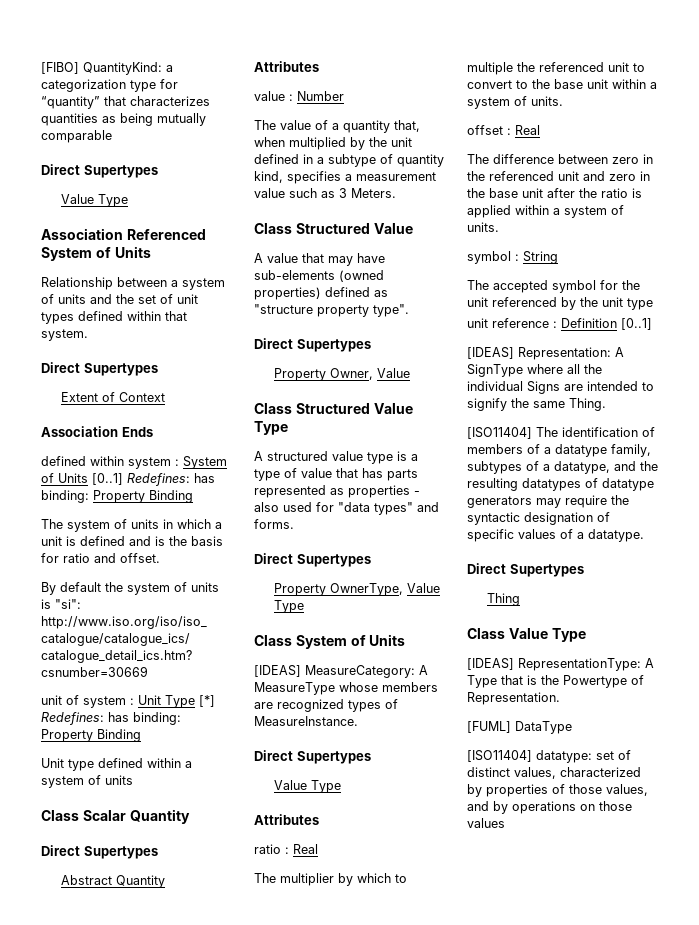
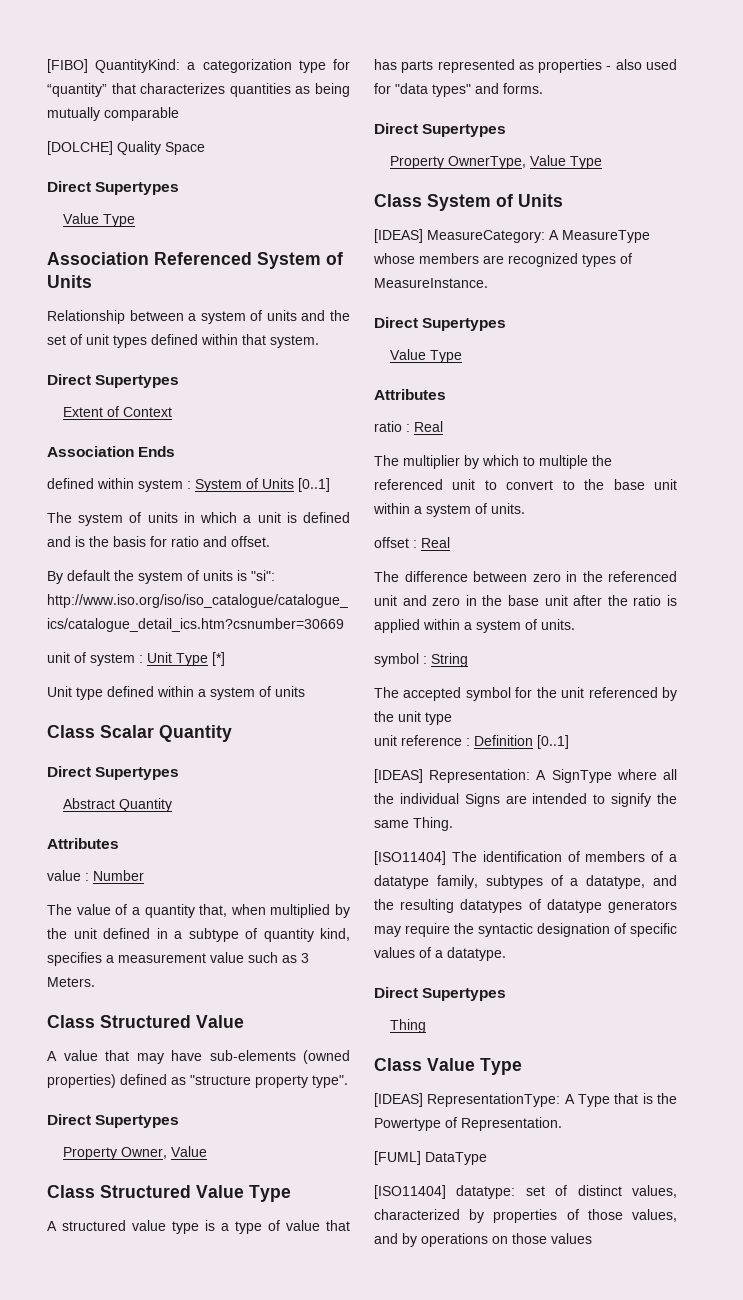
+ [DOLCHE] Quality Space
- defined within system : System of Units [0..1] Redefines: has binding: Property Binding
+ defined within system : System of Units [0..1]
- unit of system : Unit Type [*] Redefines: has binding: Property Binding
+ unit of system : Unit Type [*]

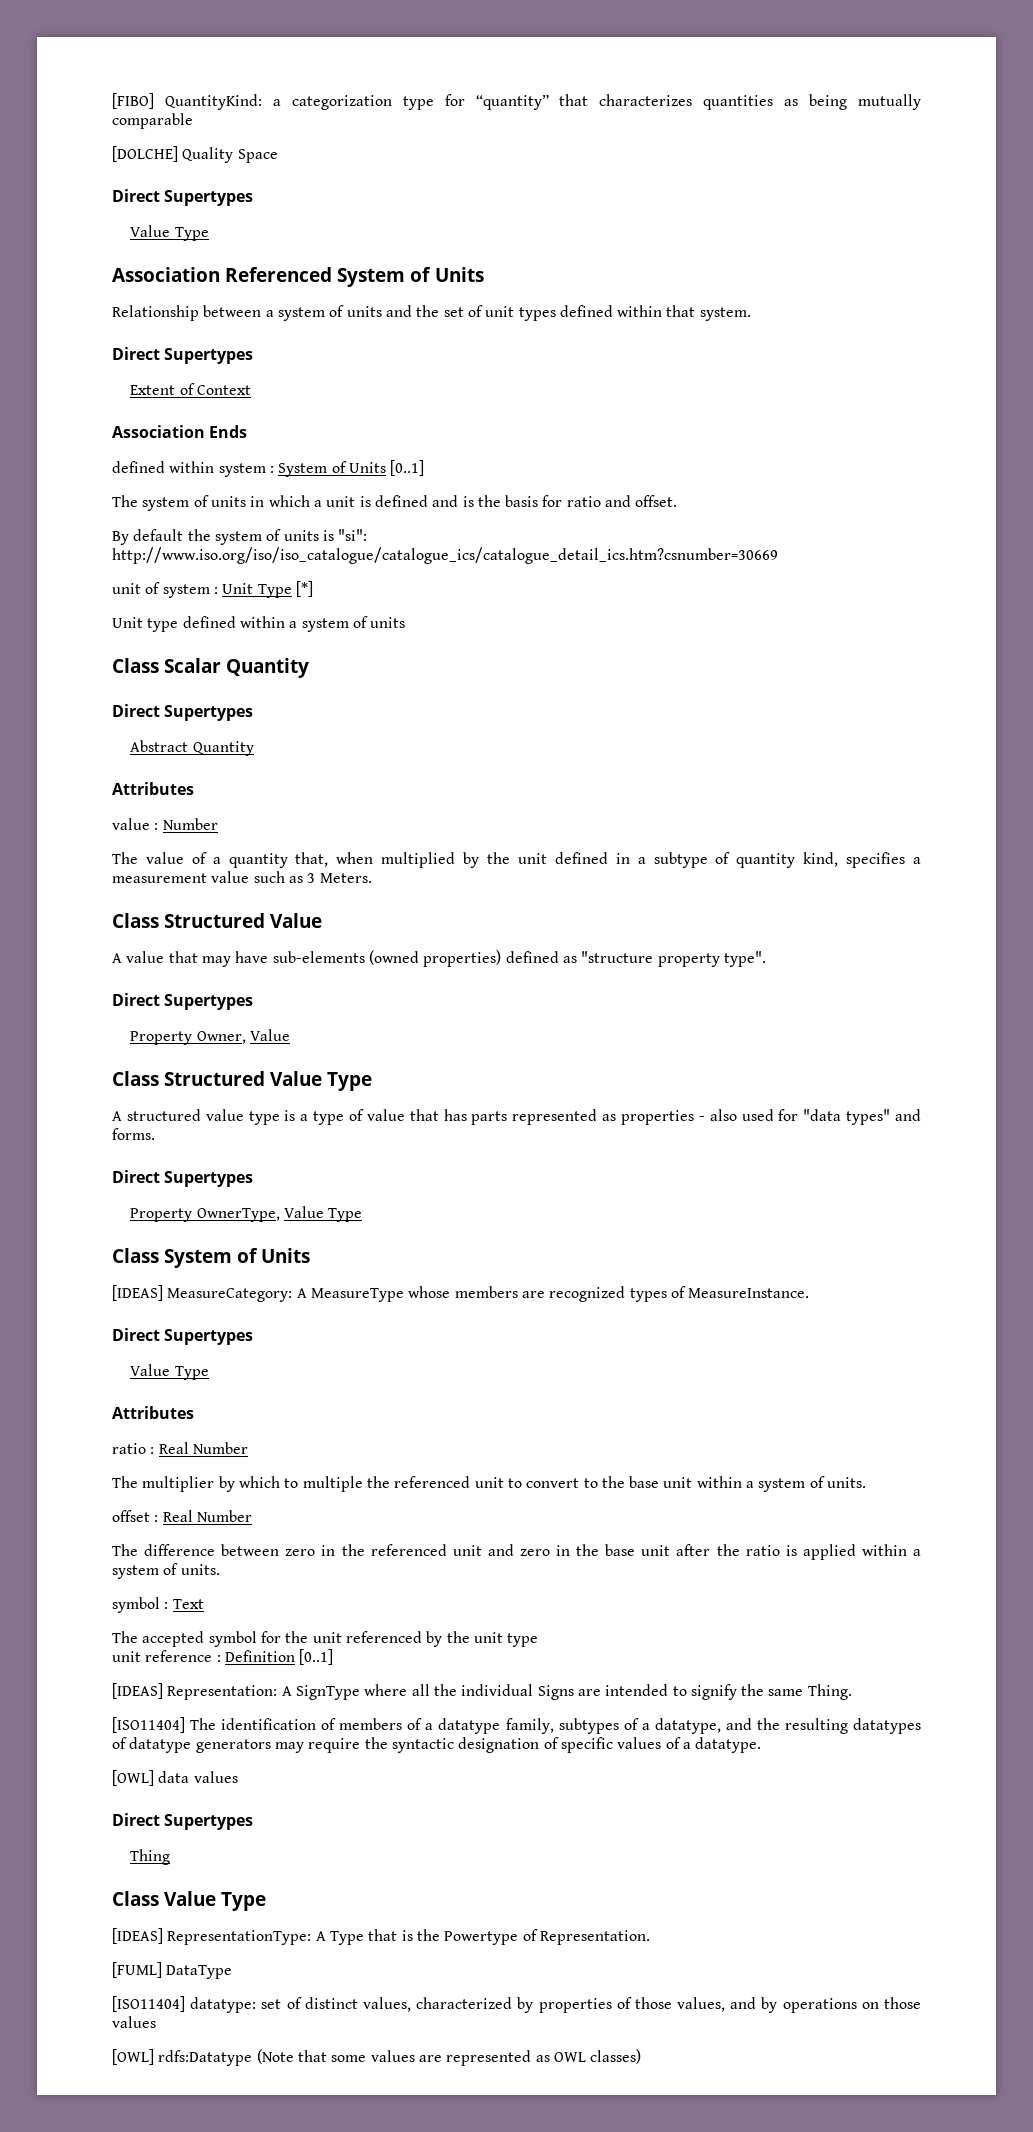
- ratio : Real
+ ratio : Real Number
- offset : Real
+ offset : Real Number
- symbol : String
+ symbol : Text
+ [OWL] data values
+ [OWL] rdfs:Datatype (Note that some values are represented as OWL classes)

